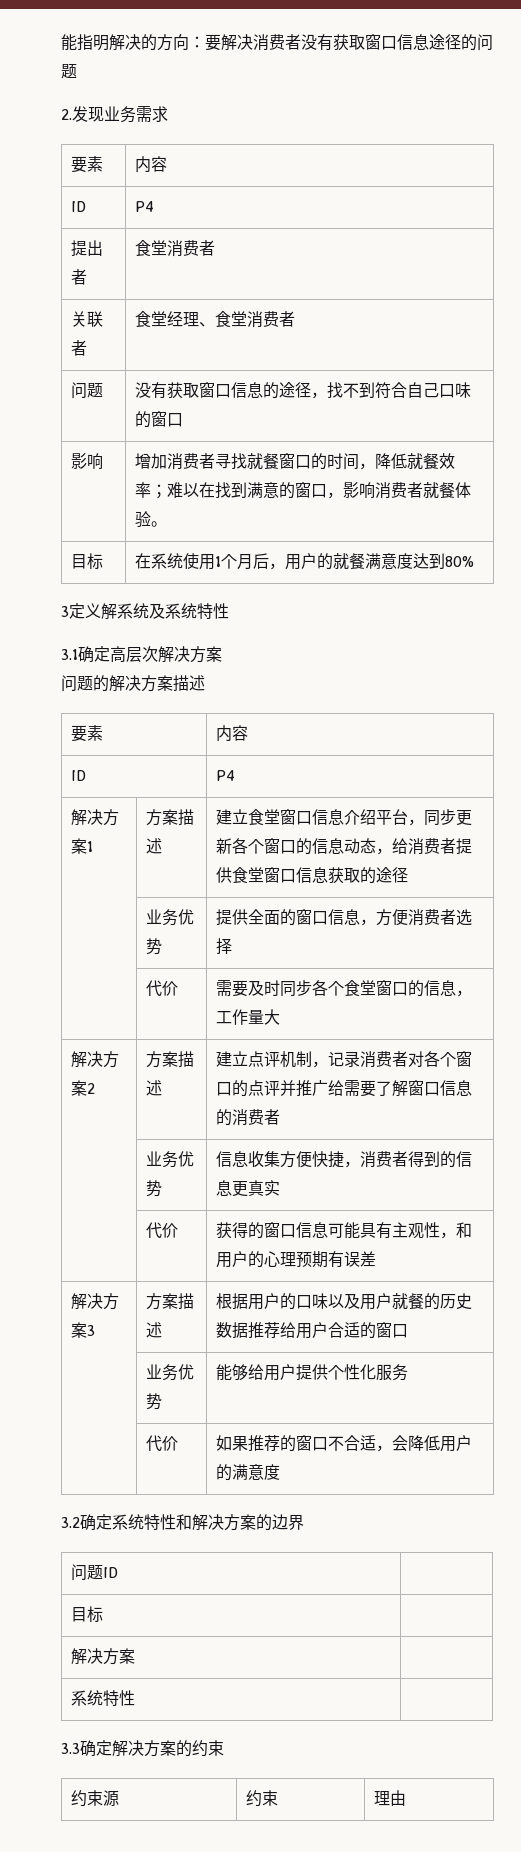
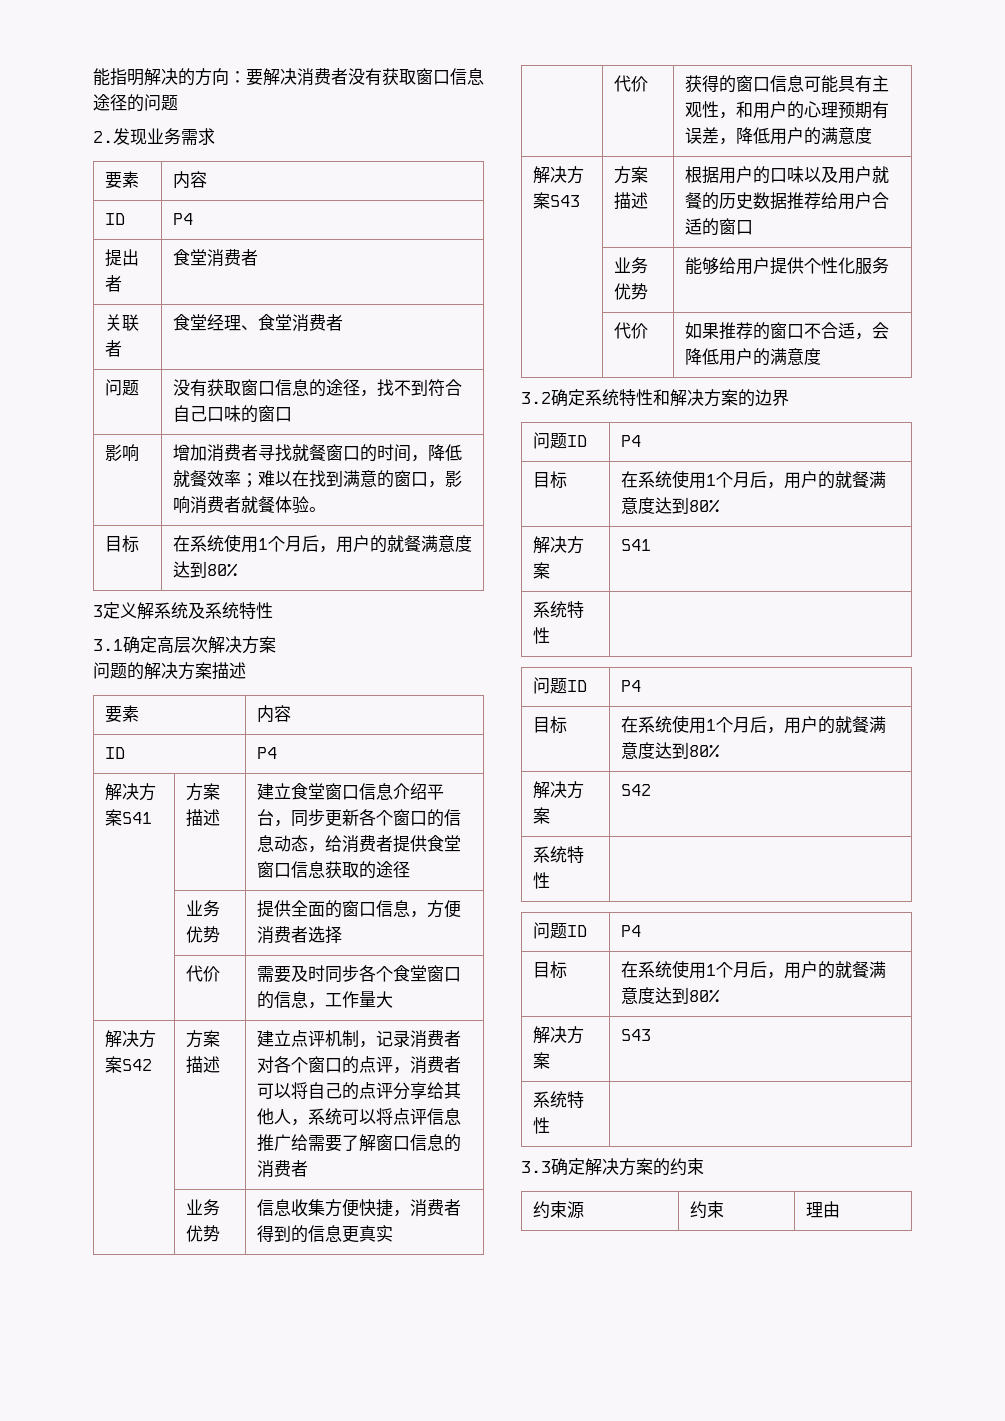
- 解决方案1 | 方案描述 | 建立食堂窗口信息介绍平台，同步更新各个窗口的信息动态，给消费者提供食堂窗口信息获取的途径
+ 解决方案S41 | 方案描述 | 建立食堂窗口信息介绍平台，同步更新各个窗口的信息动态，给消费者提供食堂窗口信息获取的途径
- 解决方案2 | 方案描述 | 建立点评机制，记录消费者对各个窗口的点评并推广给需要了解窗口信息的消费者
+ 解决方案S42 | 方案描述 | 建立点评机制，记录消费者对各个窗口的点评，消费者可以将自己的点评分享给其他人，系统可以将点评信息推广给需要了解窗口信息的消费者
- | 代价 | 获得的窗口信息可能具有主观性，和用户的心理预期有误差
- 解决方案3 | 方案描述 | 根据用户的口味以及用户就餐的历史数据推荐给用户合适的窗口
+ | 代价 | 获得的窗口信息可能具有主观性，和用户的心理预期有误差，降低用户的满意度
+ 解决方案S43 | 方案描述 | 根据用户的口味以及用户就餐的历史数据推荐给用户合适的窗口
  3.2确定系统特性和解决方案的边界
- 问题ID |
- 目标 |
- 解决方案 |
+ 问题ID | P4
+ 目标 | 在系统使用1个月后，用户的就餐满意度达到80%
+ 解决方案 | S41
+ 系统特性 |
+ 问题ID | P4
+ 目标 | 在系统使用1个月后，用户的就餐满意度达到80%
+ 解决方案 | S42
+ 系统特性 |
+ 问题ID | P4
+ 目标 | 在系统使用1个月后，用户的就餐满意度达到80%
+ 解决方案 | S43

